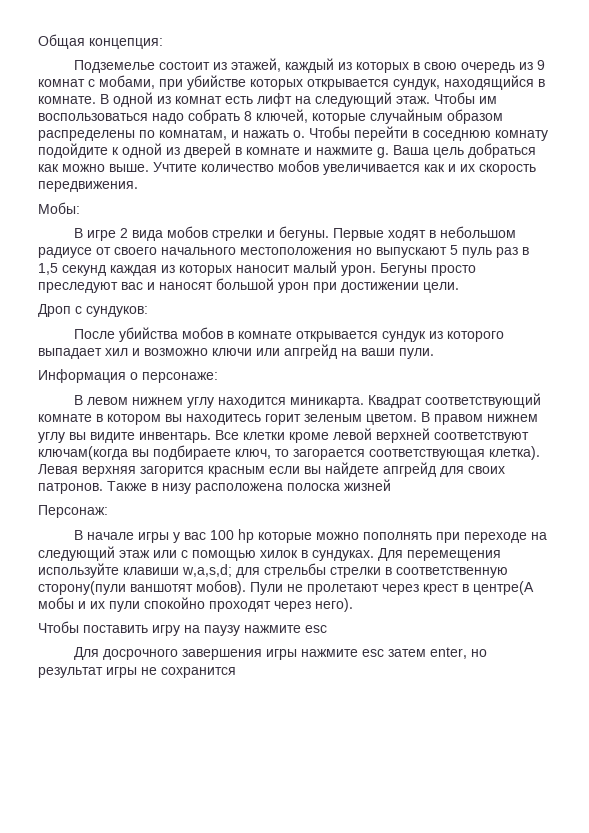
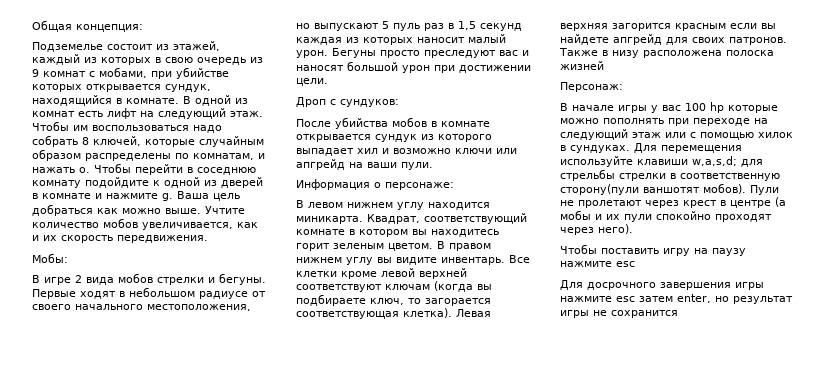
- Учтите количество мобов увеличивается как и их скорость передвижения.
+ Учтите количество мобов увеличивается, как и их скорость передвижения.
- Первые ходят в небольшом радиусе от своего начального местоположения но выпускают 5 пуль раз в 1,5 секунд каждая из которых наносит малый урон.
+ Первые ходят в небольшом радиусе от своего начального местоположения, но выпускают 5 пуль раз в 1,5 секунд каждая из которых наносит малый урон.
- Квадрат соответствующий комнате в котором вы находитесь горит зеленым цветом.
+ Квадрат, соответствующий комнате в котором вы находитесь горит зеленым цветом.
- Все клетки кроме левой верхней соответствуют ключам(когда вы подбираете ключ, то загорается соответствующая клетка).
+ Все клетки кроме левой верхней соответствуют ключам (когда вы подбираете ключ, то загорается соответствующая клетка).
- Пули не пролетают через крест в центре(А мобы и их пули спокойно проходят через него).
+ Пули не пролетают через крест в центре (а мобы и их пули спокойно проходят через него).

